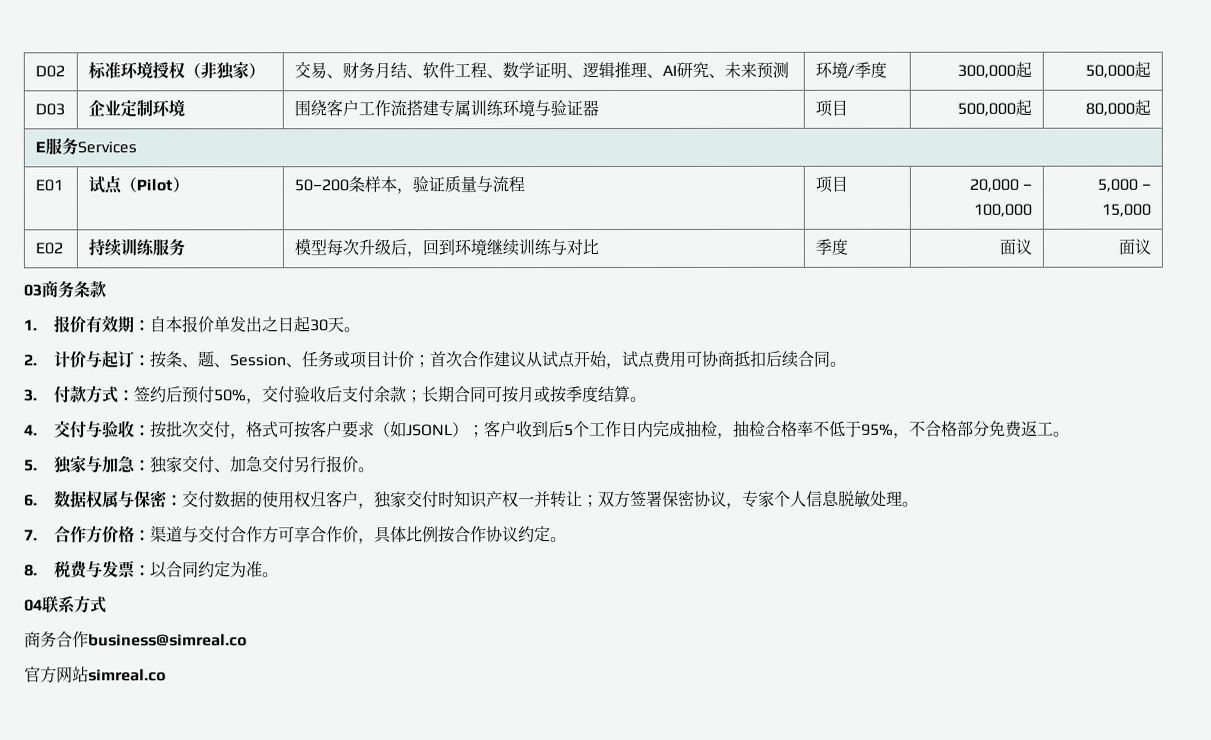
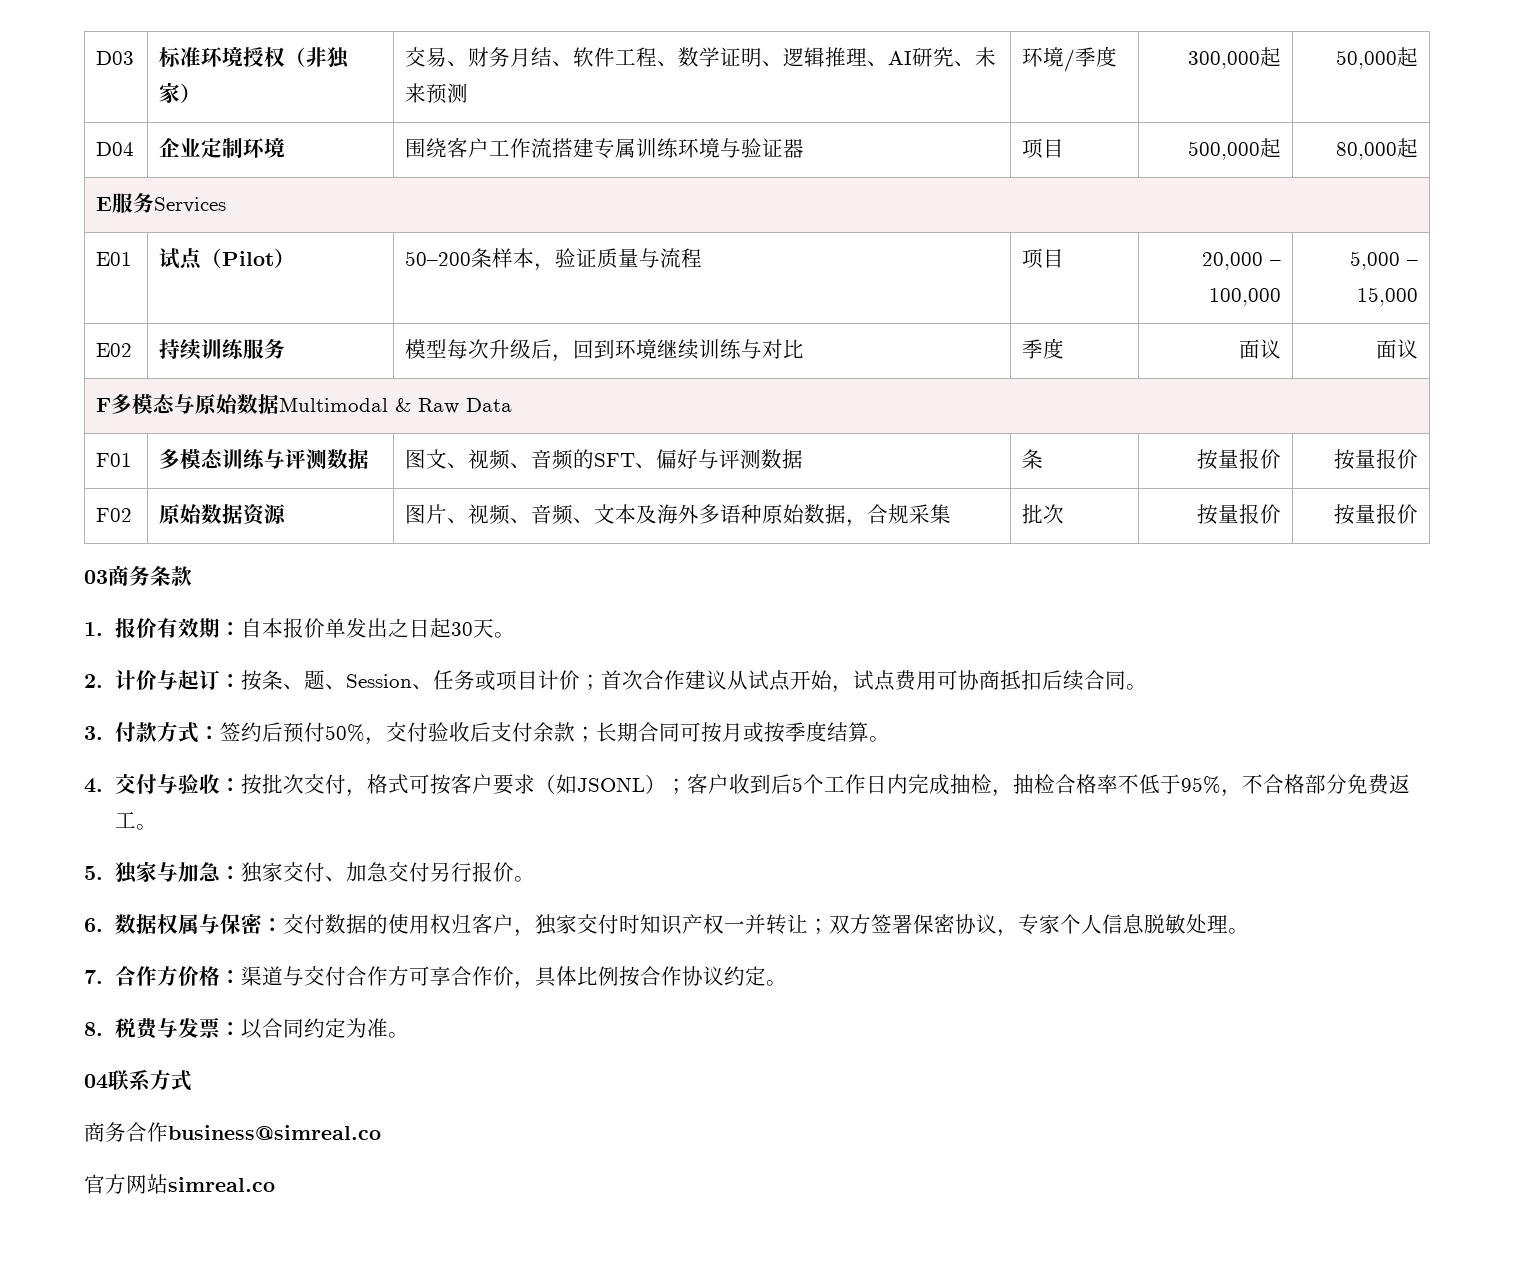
- D02 | 标准环境授权（非独家） | 交易、财务月结、软件工程、数学证明、逻辑推理、AI研究、未来预测 | 环境/季度 | 300,000起 | 50,000起
+ D03 | 标准环境授权（非独家） | 交易、财务月结、软件工程、数学证明、逻辑推理、AI研究、未来预测 | 环境/季度 | 300,000起 | 50,000起
- D03 | 企业定制环境 | 围绕客户工作流搭建专属训练环境与验证器 | 项目 | 500,000起 | 80,000起
+ D04 | 企业定制环境 | 围绕客户工作流搭建专属训练环境与验证器 | 项目 | 500,000起 | 80,000起
+ F多模态与原始数据Multimodal & Raw Data
+ F01 | 多模态训练与评测数据 | 图文、视频、音频的SFT、偏好与评测数据 | 条 | 按量报价 | 按量报价
+ F02 | 原始数据资源 | 图片、视频、音频、文本及海外多语种原始数据，合规采集 | 批次 | 按量报价 | 按量报价

